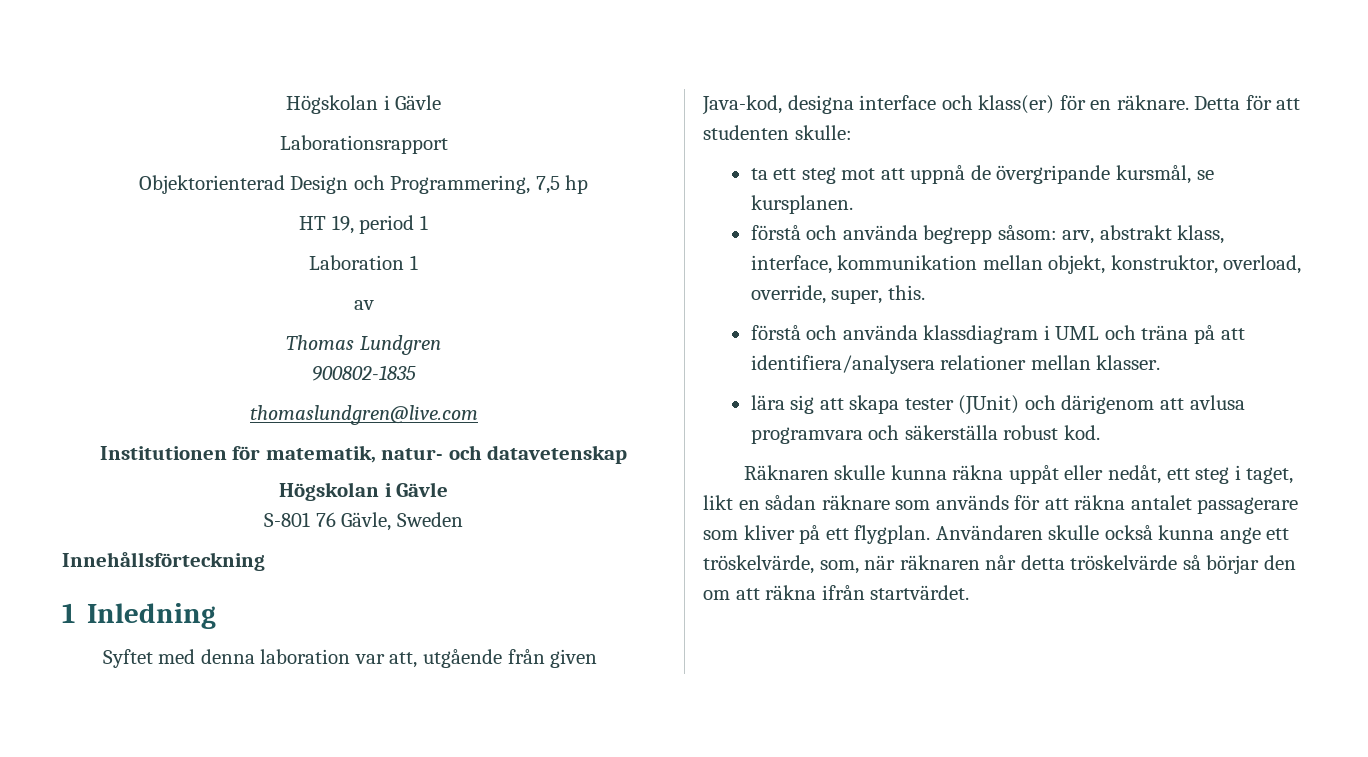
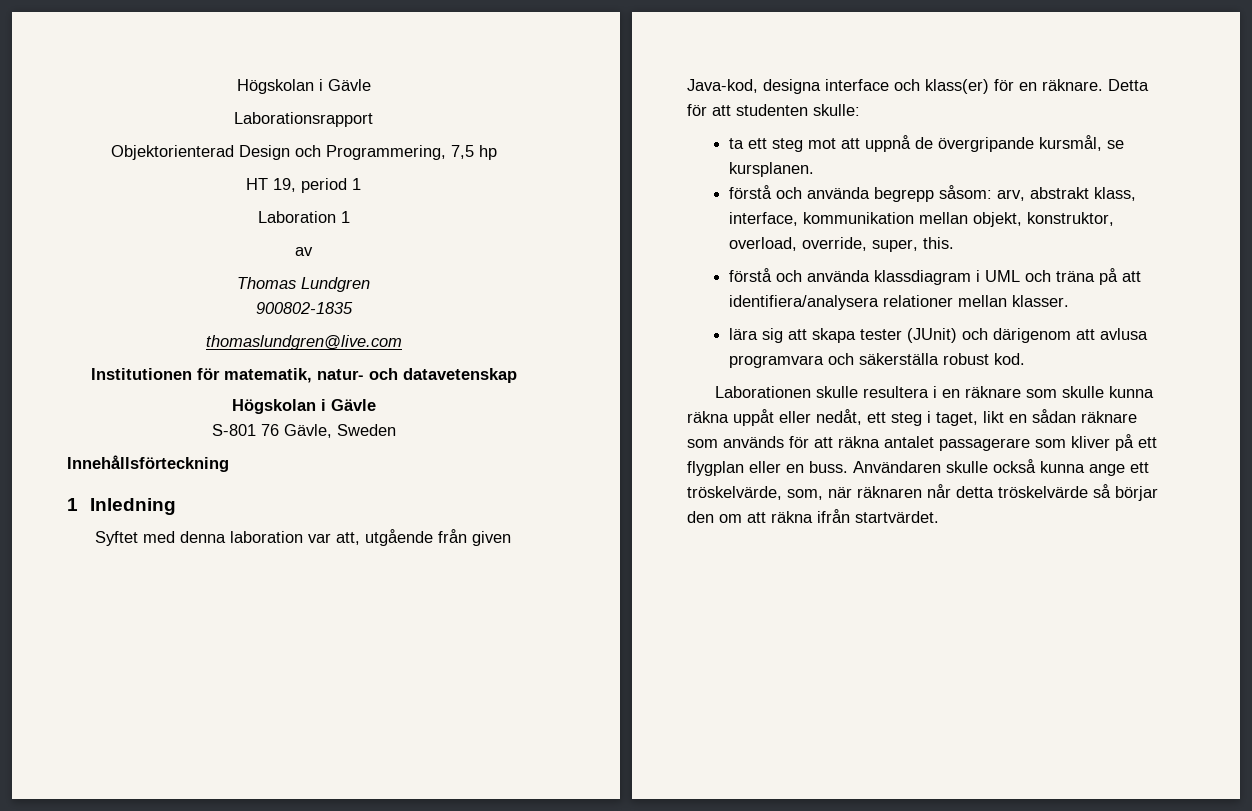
- Räknaren skulle kunna räkna uppåt eller nedåt, ett steg i taget, likt en sådan räknare som används för att räkna antalet passagerare som kliver på ett flygplan.
+ Laborationen skulle resultera i en räknare som skulle kunna räkna uppåt eller nedåt, ett steg i taget, likt en sådan räknare som används för att räkna antalet passagerare som kliver på ett flygplan eller en buss.

